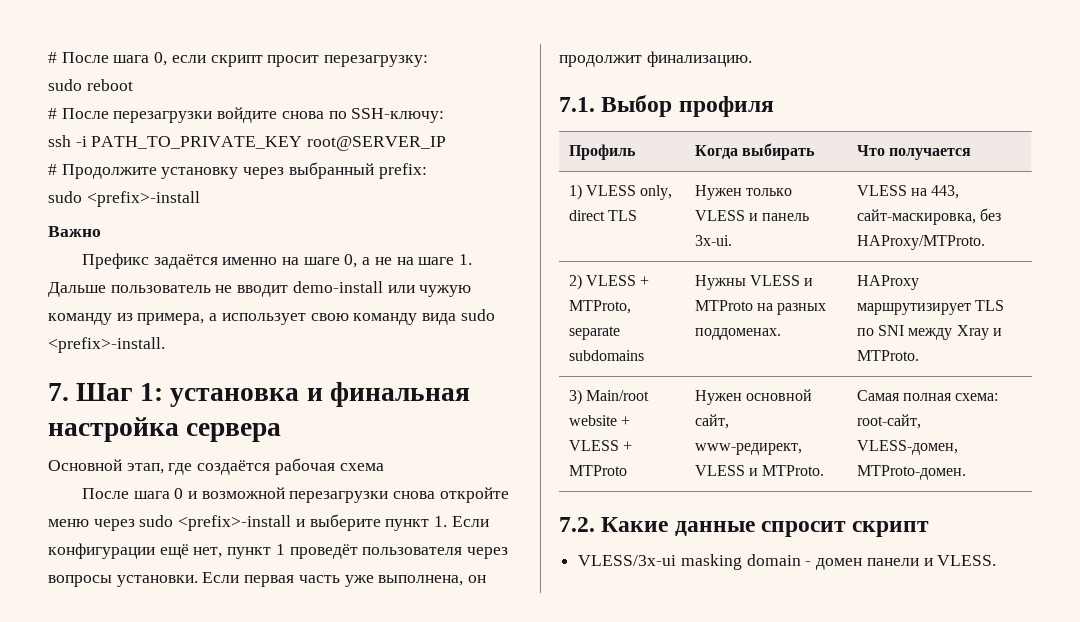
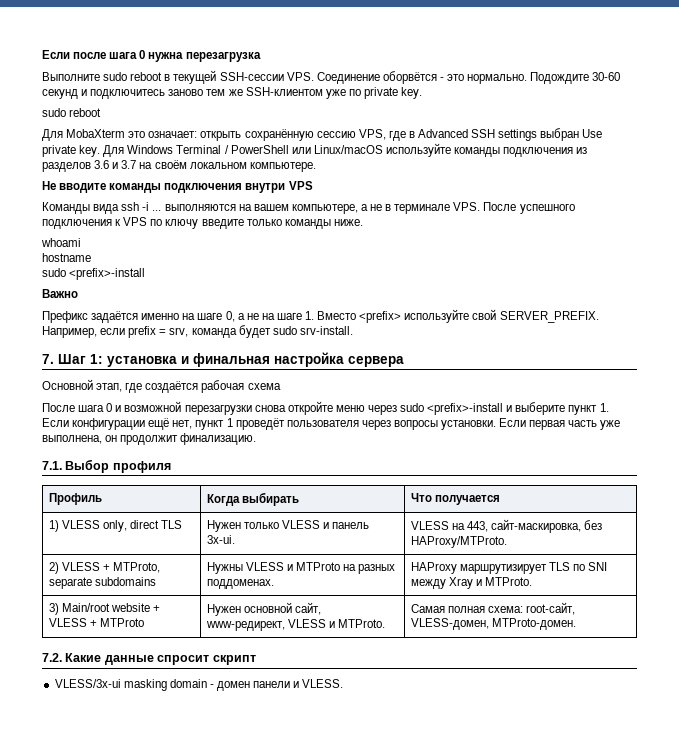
- # После шага 0, если скрипт просит перезагрузку:
+ Если после шага 0 нужна перезагрузка
+ Выполните sudo reboot в текущей SSH-сессии VPS. Соединение оборвётся - это нормально. Подождите 30-60 секунд и подключитесь заново тем же SSH-клиентом уже по private key.
  sudo reboot
- # После перезагрузки войдите снова по SSH-ключу:
- ssh -i PATH_TO_PRIVATE_KEY root@SERVER_IP
- # Продолжите установку через выбранный prefix:
+ Для MobaXterm это означает: открыть сохранённую сессию VPS, где в Advanced SSH settings выбран Use private key. Для Windows Terminal / PowerShell или Linux/macOS используйте команды подключения из разделов 3.6 и 3.7 на своём локальном компьютере.
+ Не вводите команды подключения внутри VPS
+ Команды вида ssh -i ... выполняются на вашем компьютере, а не в терминале VPS. После успешного подключения к VPS по ключу введите только команды ниже.
+ whoami
+ hostname
- Префикс задаётся именно на шаге 0, а не на шаге 1. Дальше пользователь не вводит demo-install или чужую команду из примера, а использует свою команду вида sudo <prefix>-install.
+ Префикс задаётся именно на шаге 0, а не на шаге 1. Вместо <prefix> используйте свой SERVER_PREFIX. Например, если prefix = srv, команда будет sudo srv-install.

